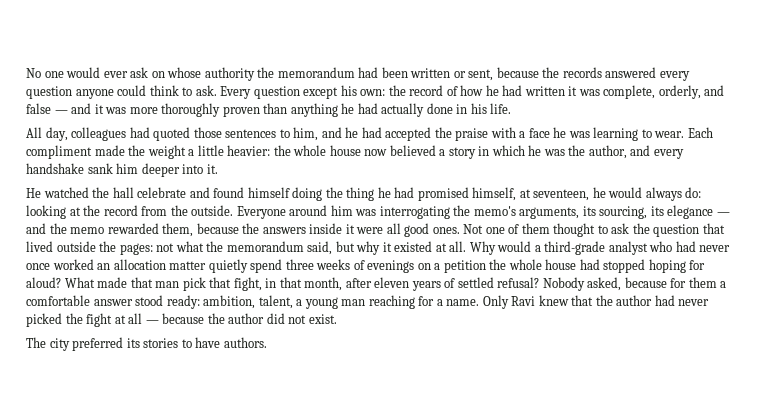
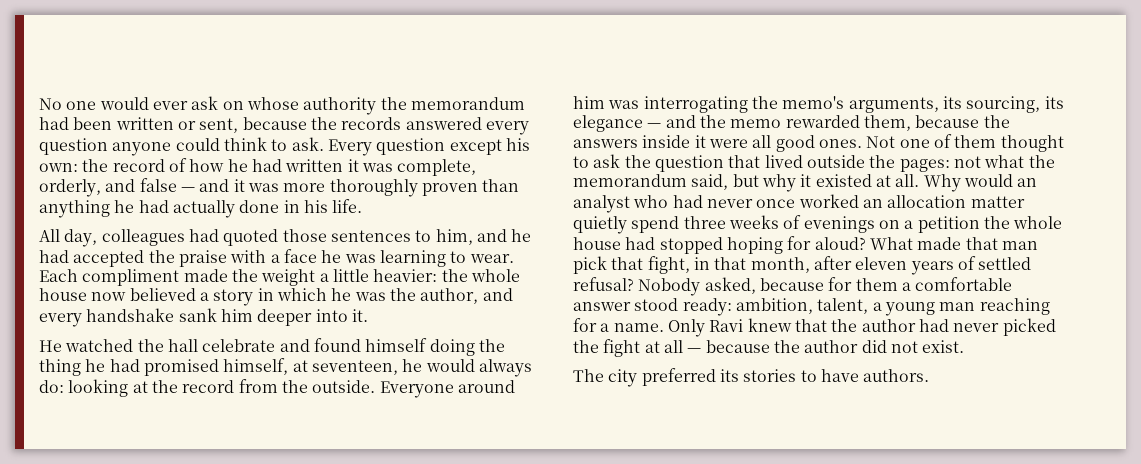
- Why would a third-grade analyst who had never once worked an allocation matter quietly spend three weeks of evenings on a petition the whole house had stopped hoping for aloud?
+ Why would an analyst who had never once worked an allocation matter quietly spend three weeks of evenings on a petition the whole house had stopped hoping for aloud?

